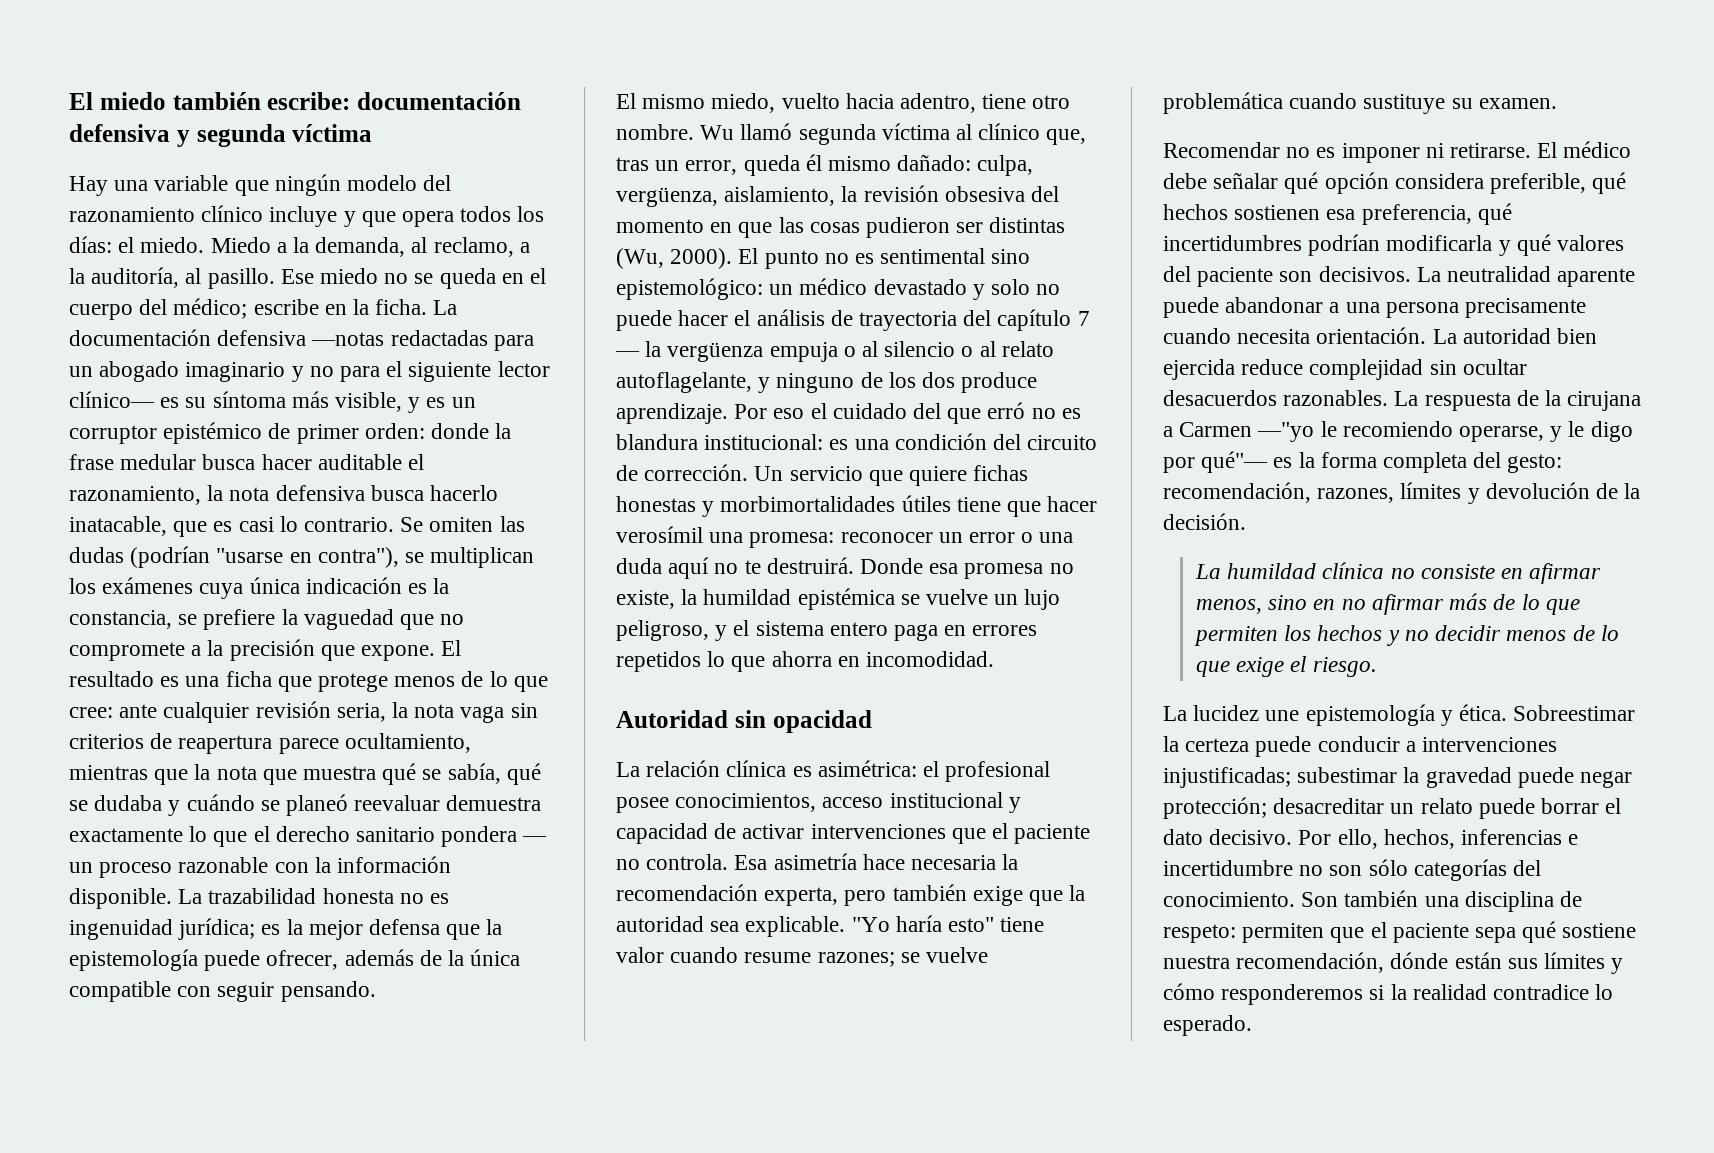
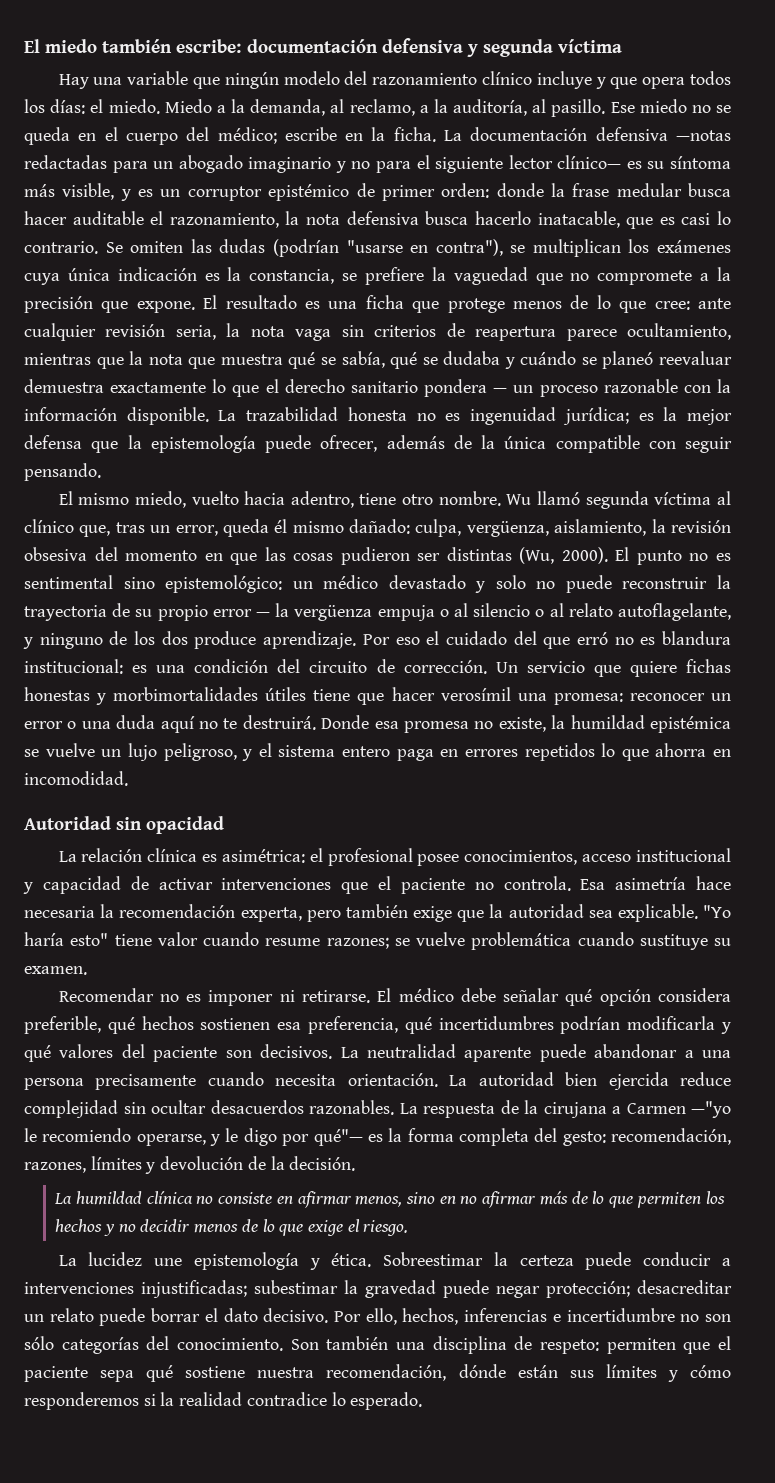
- El punto no es sentimental sino epistemológico: un médico devastado y solo no puede hacer el análisis de trayectoria del capítulo 7 — la vergüenza empuja o al silencio o al relato autoflagelante, y ninguno de los dos produce aprendizaje.
+ El punto no es sentimental sino epistemológico: un médico devastado y solo no puede reconstruir la trayectoria de su propio error — la vergüenza empuja o al silencio o al relato autoflagelante, y ninguno de los dos produce aprendizaje.

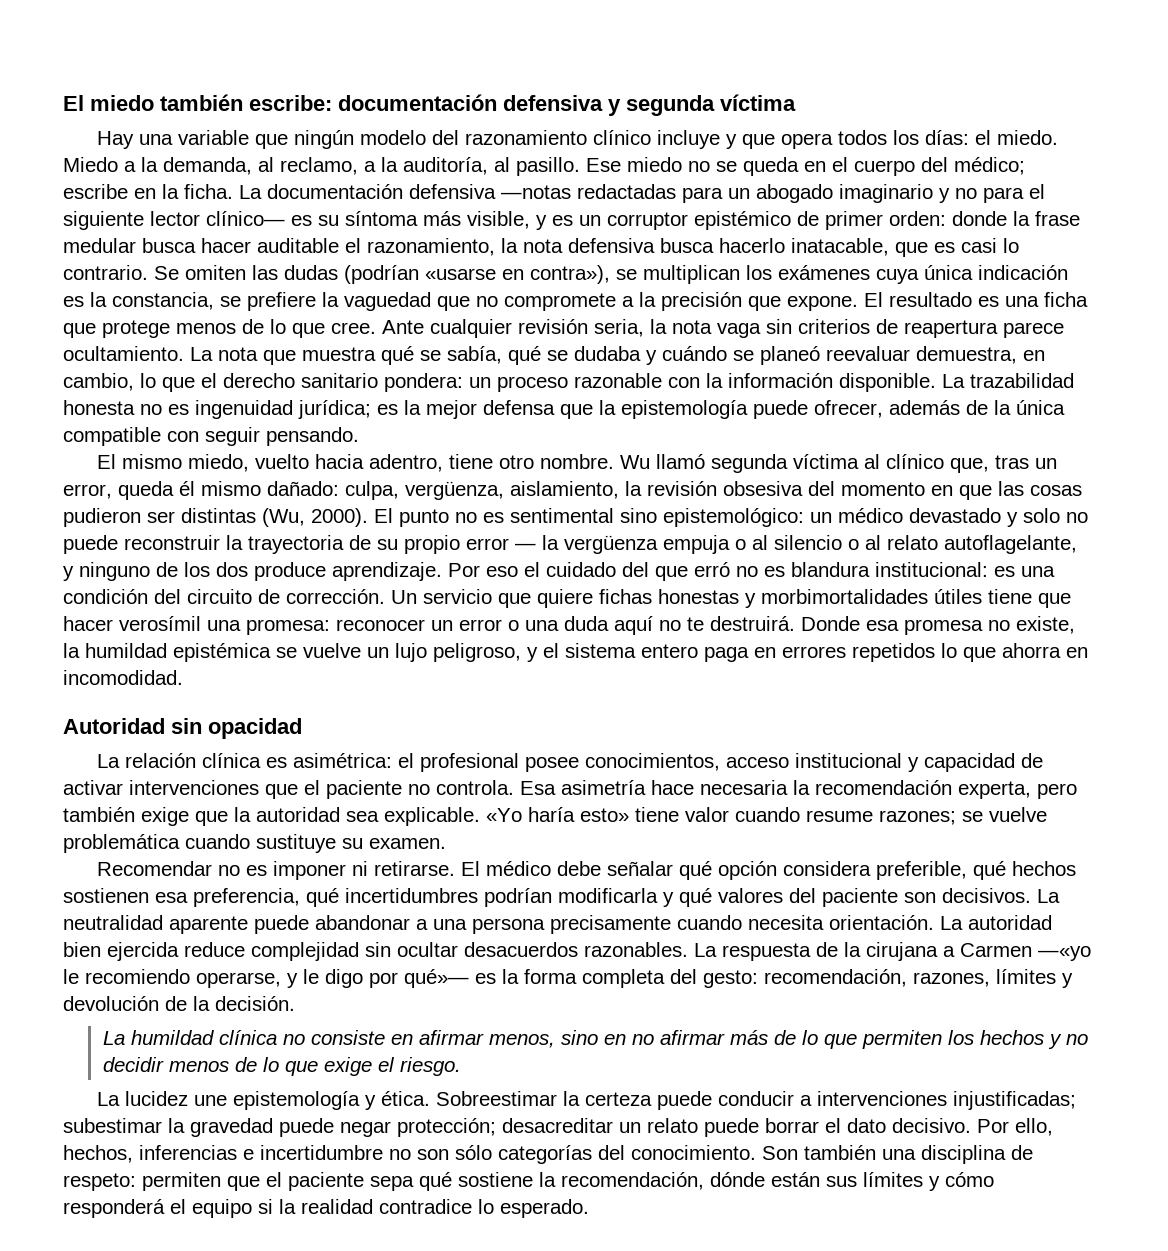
- Se omiten las dudas (podrían "usarse en contra"), se multiplican los exámenes cuya única indicación es la constancia, se prefiere la vaguedad que no compromete a la precisión que expone.
+ Se omiten las dudas (podrían «usarse en contra»), se multiplican los exámenes cuya única indicación es la constancia, se prefiere la vaguedad que no compromete a la precisión que expone.
- El resultado es una ficha que protege menos de lo que cree: ante cualquier revisión seria, la nota vaga sin criterios de reapertura parece ocultamiento, mientras que la nota que muestra qué se sabía, qué se dudaba y cuándo se planeó reevaluar demuestra exactamente lo que el derecho sanitario pondera — un proceso razonable con la información disponible.
+ El resultado es una ficha que protege menos de lo que cree. Ante cualquier revisión seria, la nota vaga sin criterios de reapertura parece ocultamiento. La nota que muestra qué se sabía, qué se dudaba y cuándo se planeó reevaluar demuestra, en cambio, lo que el derecho sanitario pondera: un proceso razonable con la información disponible.
- "Yo haría esto" tiene valor cuando resume razones; se vuelve problemática cuando sustituye su examen.
+ «Yo haría esto» tiene valor cuando resume razones; se vuelve problemática cuando sustituye su examen.
- La respuesta de la cirujana a Carmen —"yo le recomiendo operarse, y le digo por qué"— es la forma completa del gesto: recomendación, razones, límites y devolución de la decisión.
+ La respuesta de la cirujana a Carmen —«yo le recomiendo operarse, y le digo por qué»— es la forma completa del gesto: recomendación, razones, límites y devolución de la decisión.
- Son también una disciplina de respeto: permiten que el paciente sepa qué sostiene nuestra recomendación, dónde están sus límites y cómo responderemos si la realidad contradice lo esperado.
+ Son también una disciplina de respeto: permiten que el paciente sepa qué sostiene la recomendación, dónde están sus límites y cómo responderá el equipo si la realidad contradice lo esperado.

